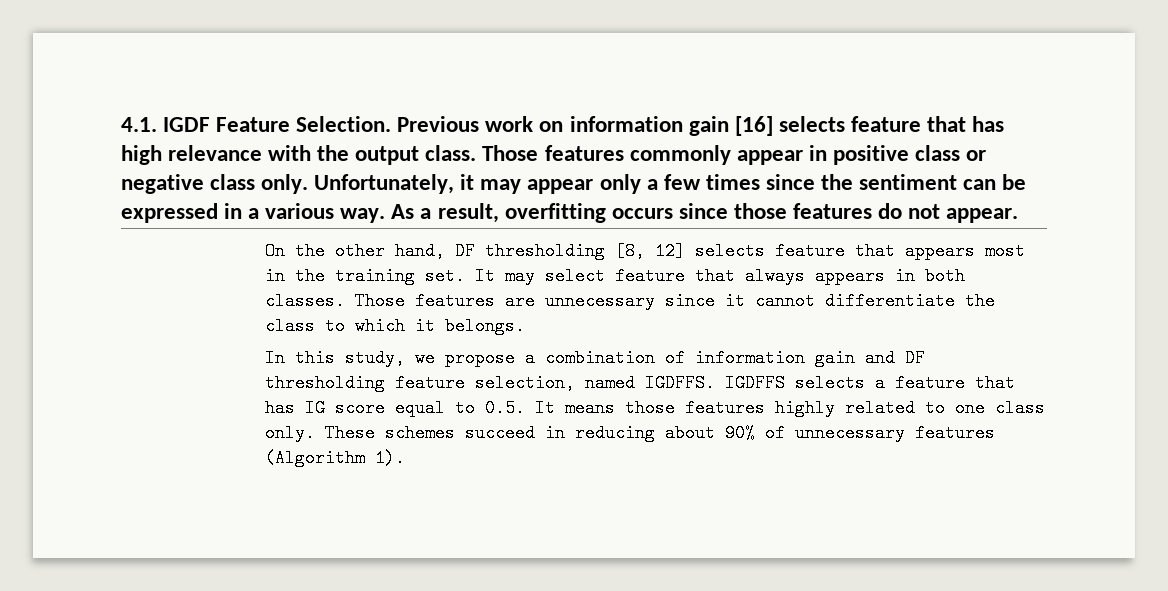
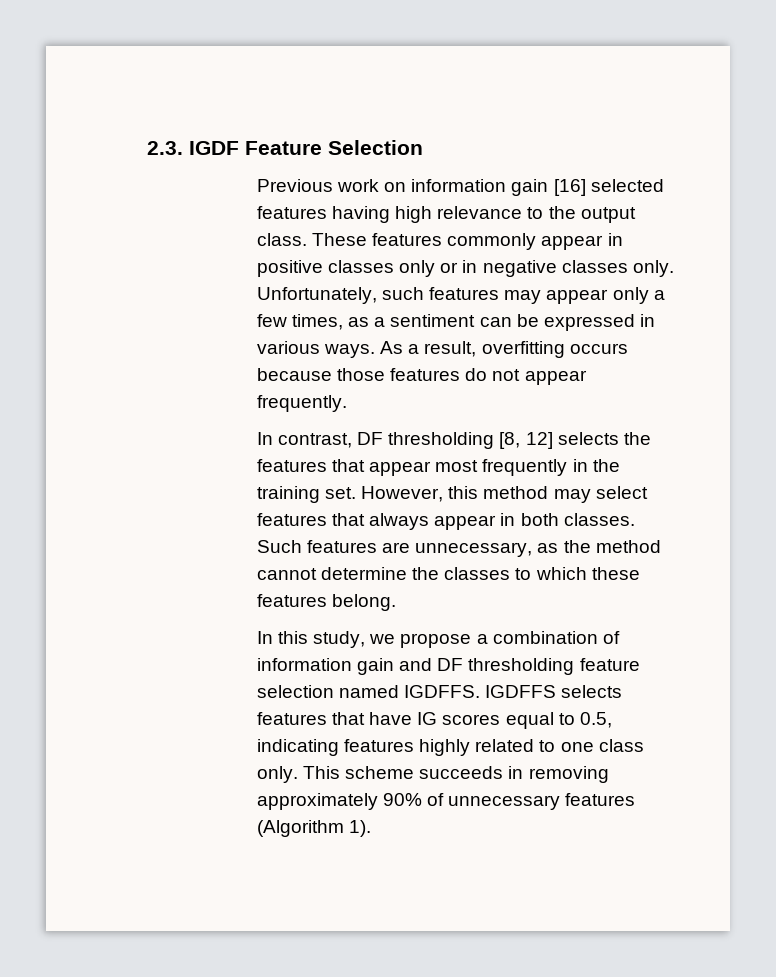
- 4.1. IGDF Feature Selection. Previous work on information gain [16] selects feature that has high relevance with the output class.
+ 2.3. IGDF Feature Selection
+ Previous work on information gain [16] selected features having high relevance to the output class.
- Those features commonly appear in positive class or negative class only. Unfortunately, it may appear only a few times since the sentiment can be expressed in a various way.
+ These features commonly appear in positive classes only or in negative classes only. Unfortunately, such features may appear only a few times, as a sentiment can be expressed in various ways.
- As a result, overfitting occurs since those features do not appear.
- On the other hand, DF thresholding [8, 12] selects feature that appears most in the training set.
+ As a result, overfitting occurs because those features do not appear frequently.
+ In contrast, DF thresholding [8, 12] selects the features that appear most frequently in the training set.
- It may select feature that always appears in both classes.
+ However, this method may select features that always appear in both classes.
- Those features are unnecessary since it cannot differentiate the class to which it belongs.
+ Such features are unnecessary, as the method cannot determine the classes to which these features belong.
- In this study, we propose a combination of information gain and DF thresholding feature selection, named IGDFFS.
+ In this study, we propose a combination of information gain and DF thresholding feature selection named IGDFFS.
- IGDFFS selects a feature that has IG score equal to 0.5. It means those features highly related to one class only.
+ IGDFFS selects features that have IG scores equal to 0.5, indicating features highly related to one class only.
- These schemes succeed in reducing about 90% of unnecessary features (Algorithm 1).
+ This scheme succeeds in removing approximately 90% of unnecessary features (Algorithm 1).

